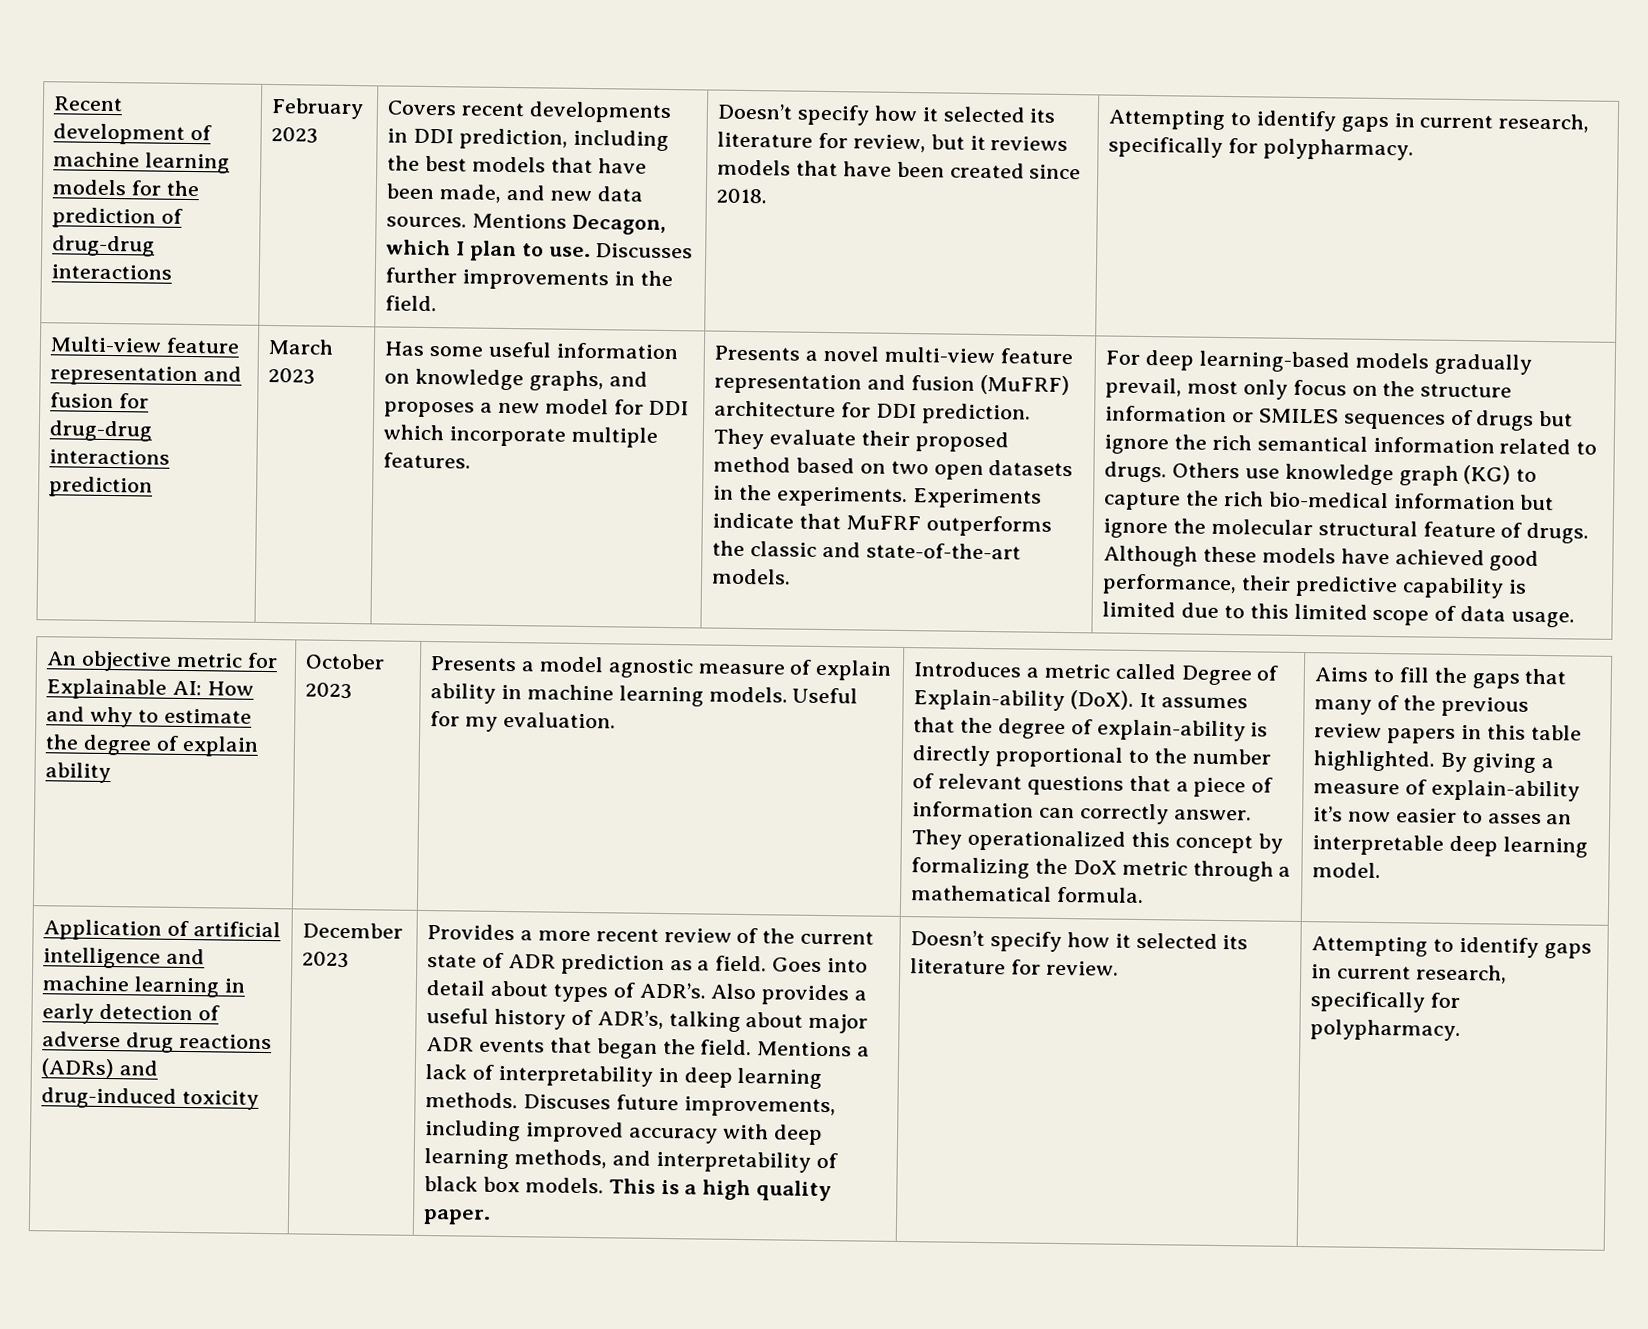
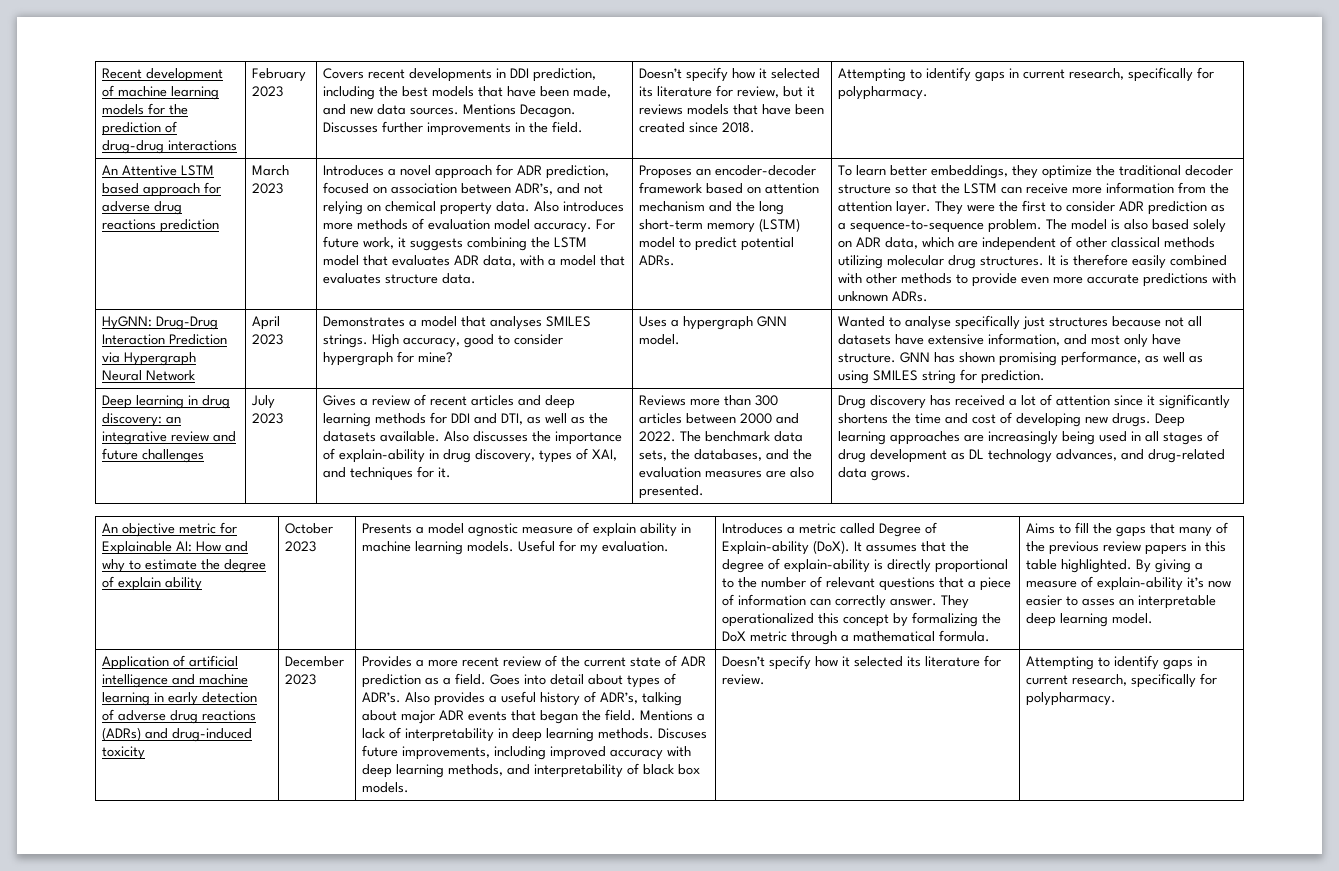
- Mentions Decagon, which I plan to use.
+ Mentions Decagon.
- Multi-view feature representation and fusion for drug-drug interactions prediction | March 2023 | Has some useful information on knowledge graphs, and proposes a new model for DDI which incorporate multiple features. | Presents a novel multi-view feature representation and fusion (MuFRF) architecture for DDI prediction. They evaluate their proposed method based on two open datasets in the experiments. Experiments indicate that MuFRF outperforms the classic and state-of-the-art models. | For deep learning-based models gradually prevail, most only focus on the structure information or SMILES sequences of drugs but ignore the rich semantical information related to drugs. Others use knowledge graph (KG) to capture the rich bio-medical information but ignore the molecular structural feature of drugs. Although these models have achieved good performance, their predictive capability is limited due to this limited scope of data usage.
+ An Attentive LSTM based approach for adverse drug reactions prediction | March 2023 | Introduces a novel approach for ADR prediction, focused on association between ADR’s, and not relying on chemical property data. Also introduces more methods of evaluation model accuracy. For future work, it suggests combining the LSTM model that evaluates ADR data, with a model that evaluates structure data. | Proposes an encoder-decoder framework based on attention mechanism and the long short-term memory (LSTM) model to predict potential ADRs. | To learn better embeddings, they optimize the traditional decoder structure so that the LSTM can receive more information from the attention layer. They were the first to consider ADR prediction as a sequence-to-sequence problem. The model is also based solely on ADR data, which are independent of other classical methods utilizing molecular drug structures. It is therefore easily combined with other methods to provide even more accurate predictions with unknown ADRs.
+ HyGNN: Drug-Drug Interaction Prediction via Hypergraph Neural Network | April 2023 | Demonstrates a model that analyses SMILES strings. High accuracy, good to consider hypergraph for mine? | Uses a hypergraph GNN model. | Wanted to analyse specifically just structures because not all datasets have extensive information, and most only have structure. GNN has shown promising performance, as well as using SMILES string for prediction.
+ Deep learning in drug discovery: an integrative review and future challenges | July 2023 | Gives a review of recent articles and deep learning methods for DDI and DTI, as well as the datasets available. Also discusses the importance of explain-ability in drug discovery, types of XAI, and techniques for it. | Reviews more than 300 articles between 2000 and 2022. The benchmark data sets, the databases, and the evaluation measures are also presented. | Drug discovery has received a lot of attention since it significantly shortens the time and cost of developing new drugs. Deep learning approaches are increasingly being used in all stages of drug development as DL technology advances, and drug-related data grows.
- This is a high quality paper.

